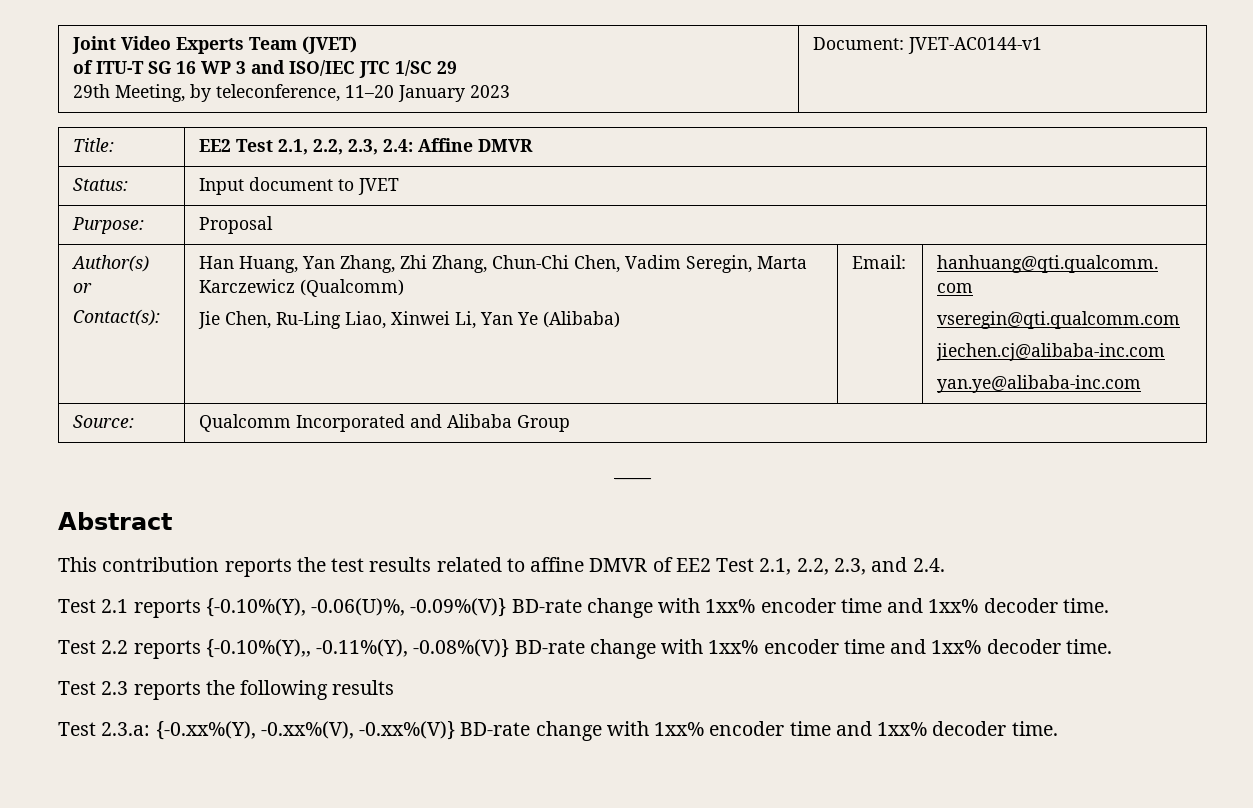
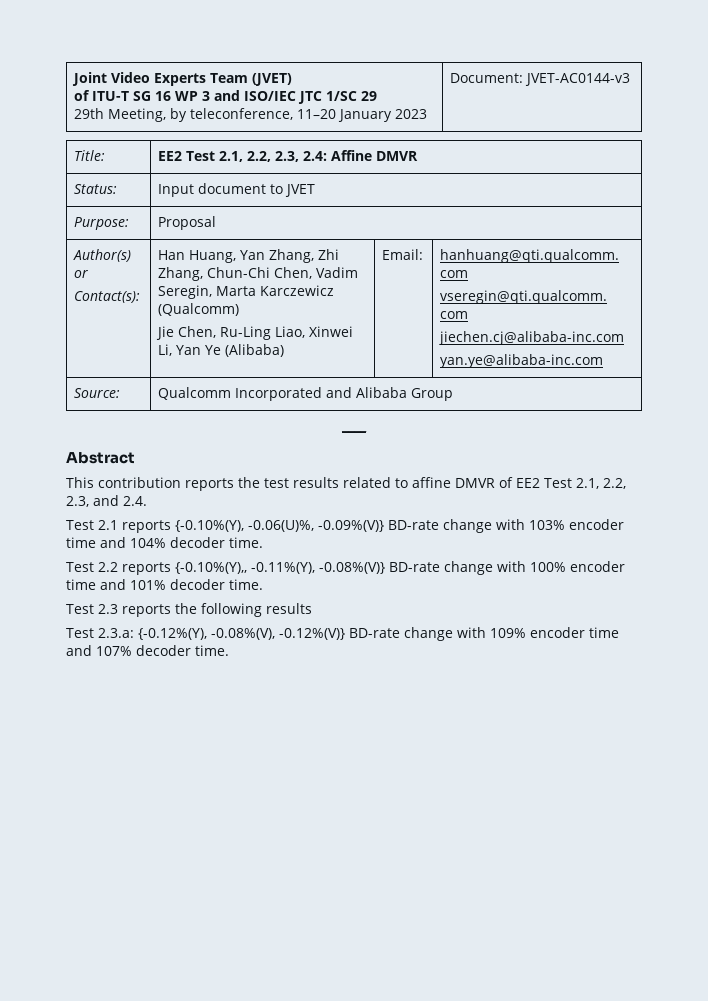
  Joint Video Experts Team (JVET)
  of ITU-T SG 16 WP 3 and ISO/IEC JTC 1/SC 29
- 29th Meeting, by teleconference, 11–20 January 2023 | Document: JVET-AC0144-v1
+ 29th Meeting, by teleconference, 11–20 January 2023 | Document: JVET-AC0144-v3
- Test 2.1 reports {-0.10%(Y), -0.06(U)%, -0.09%(V)} BD-rate change with 1xx% encoder time and 1xx% decoder time.
+ Test 2.1 reports {-0.10%(Y), -0.06(U)%, -0.09%(V)} BD-rate change with 103% encoder time and 104% decoder time.
- Test 2.2 reports {-0.10%(Y),, -0.11%(Y), -0.08%(V)} BD-rate change with 1xx% encoder time and 1xx% decoder time.
+ Test 2.2 reports {-0.10%(Y),, -0.11%(Y), -0.08%(V)} BD-rate change with 100% encoder time and 101% decoder time.
- Test 2.3.a: {-0.xx%(Y), -0.xx%(V), -0.xx%(V)} BD-rate change with 1xx% encoder time and 1xx% decoder time.
+ Test 2.3.a: {-0.12%(Y), -0.08%(V), -0.12%(V)} BD-rate change with 109% encoder time and 107% decoder time.

